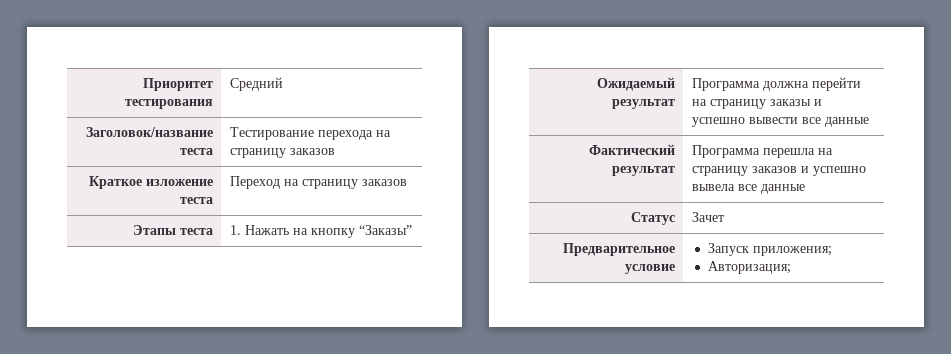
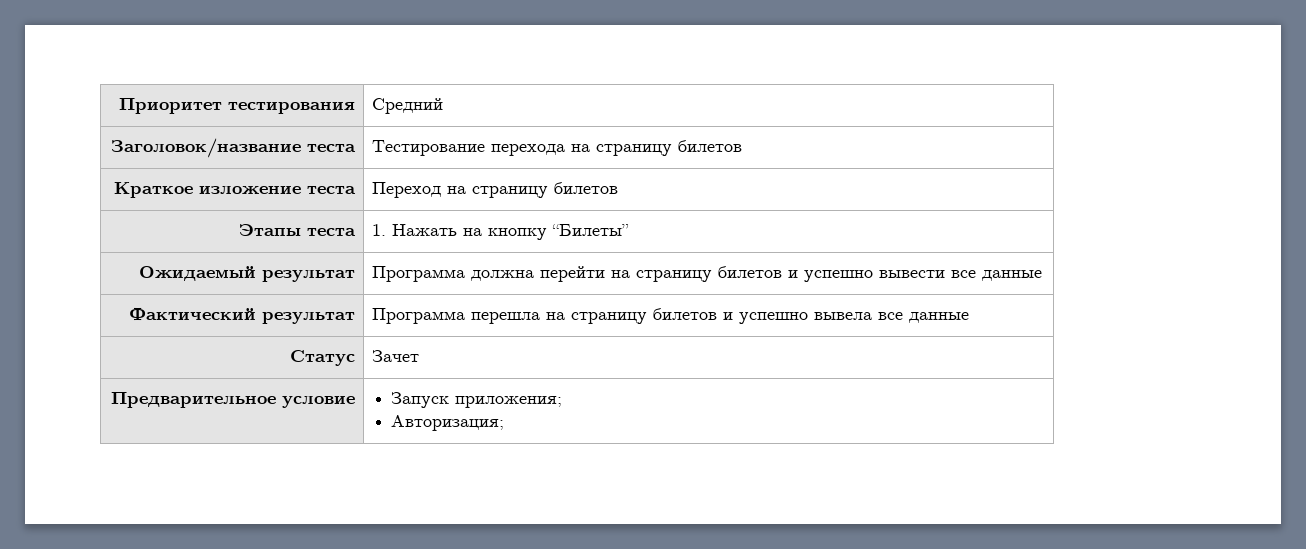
- Заголовок/название теста | Тестирование перехода на страницу заказов
+ Заголовок/название теста | Тестирование перехода на страницу билетов
- Краткое изложение теста | Переход на страницу заказов
+ Краткое изложение теста | Переход на страницу билетов
- Этапы теста | 1. Нажать на кнопку “Заказы”
+ Этапы теста | 1. Нажать на кнопку “Билеты”
- Ожидаемый результат | Программа должна перейти на страницу заказы и успешно вывести все данные
+ Ожидаемый результат | Программа должна перейти на страницу билетов и успешно вывести все данные
- Фактический результат | Программа перешла на страницу заказов и успешно вывела все данные
+ Фактический результат | Программа перешла на страницу билетов и успешно вывела все данные

